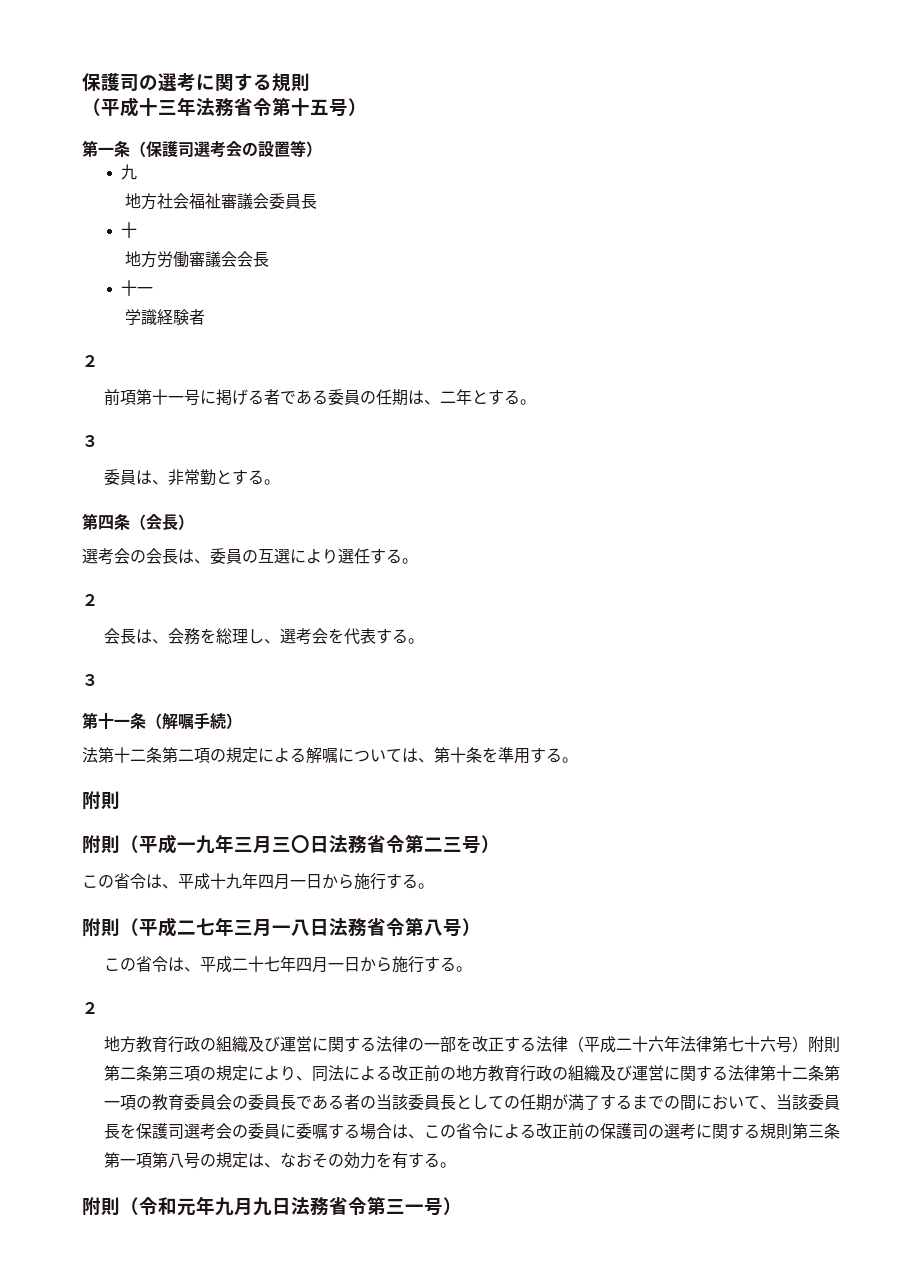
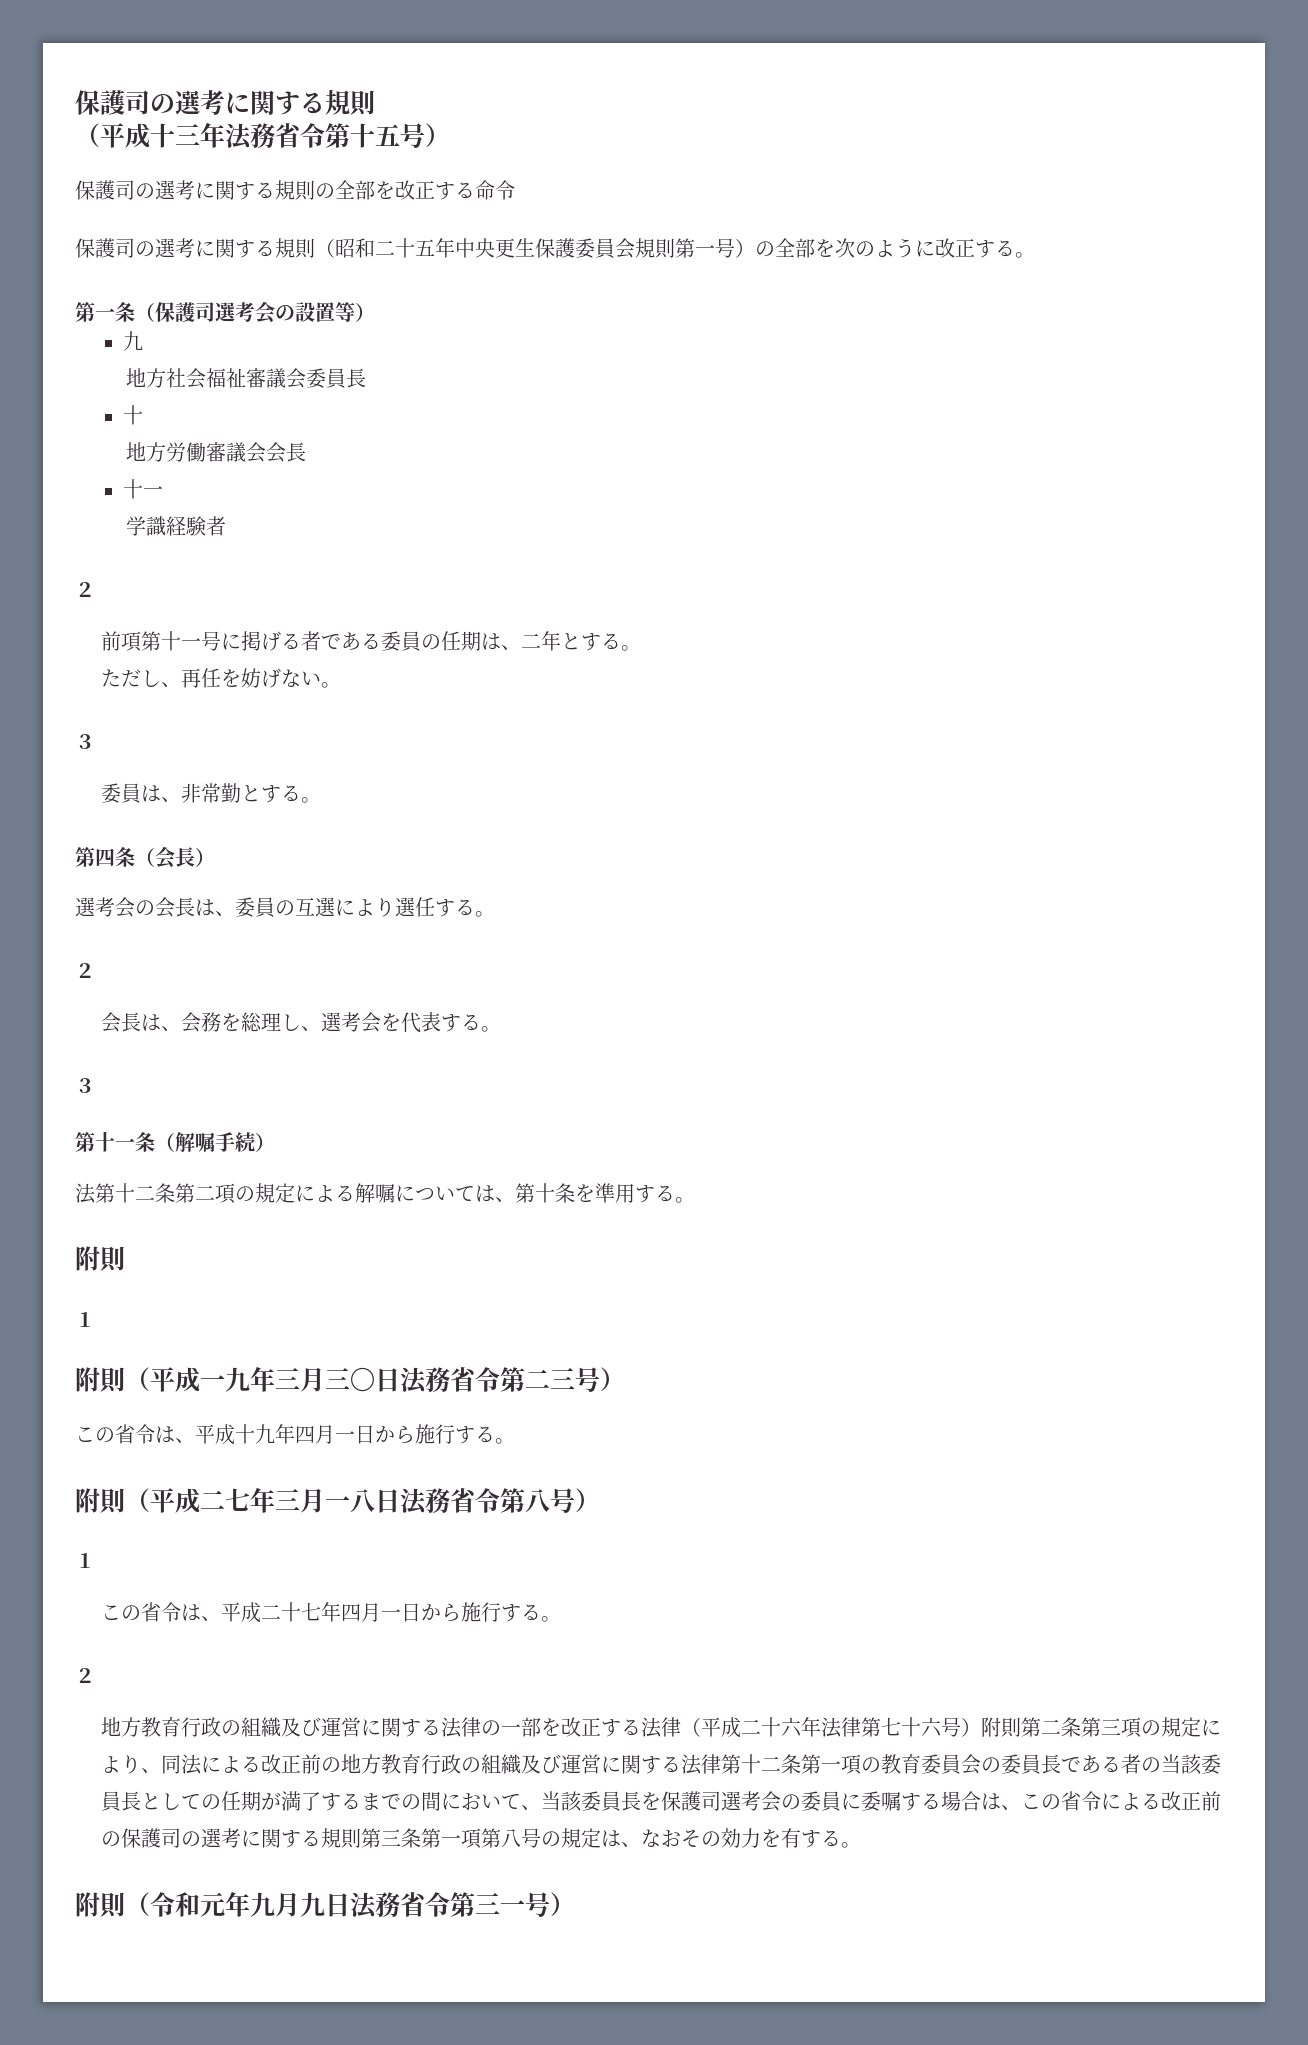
+ 保護司の選考に関する規則の全部を改正する命令
+ 保護司の選考に関する規則（昭和二十五年中央更生保護委員会規則第一号）の全部を次のように改正する。
+ ただし、再任を妨げない。
  法第十二条第二項の規定による解嘱については、第十条を準用する。
  附則
+ １
  附則（平成二七年三月一八日法務省令第八号）
+ １

